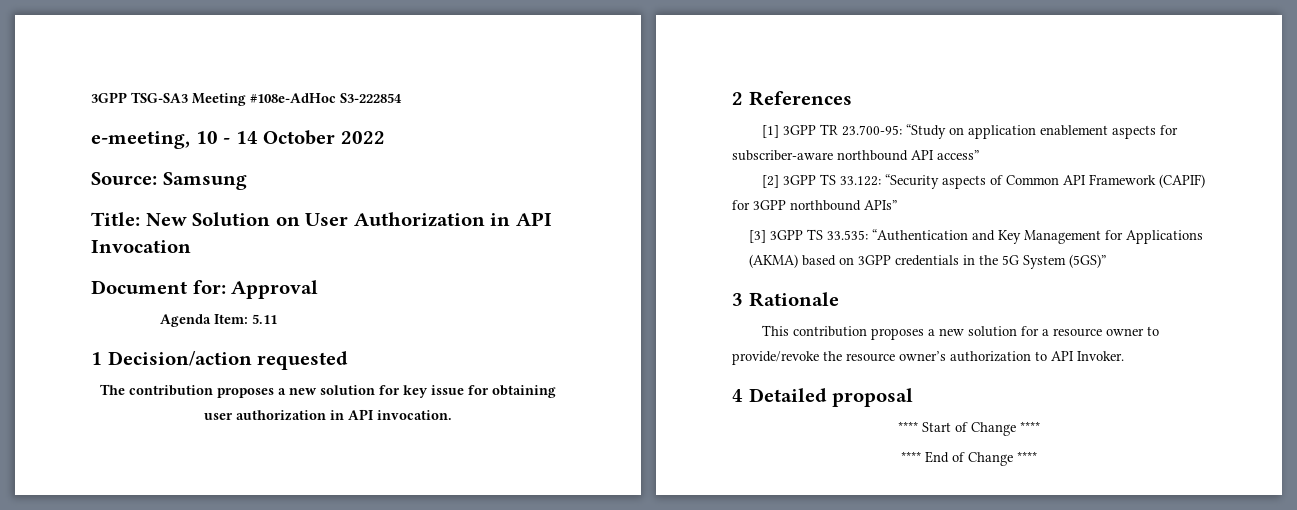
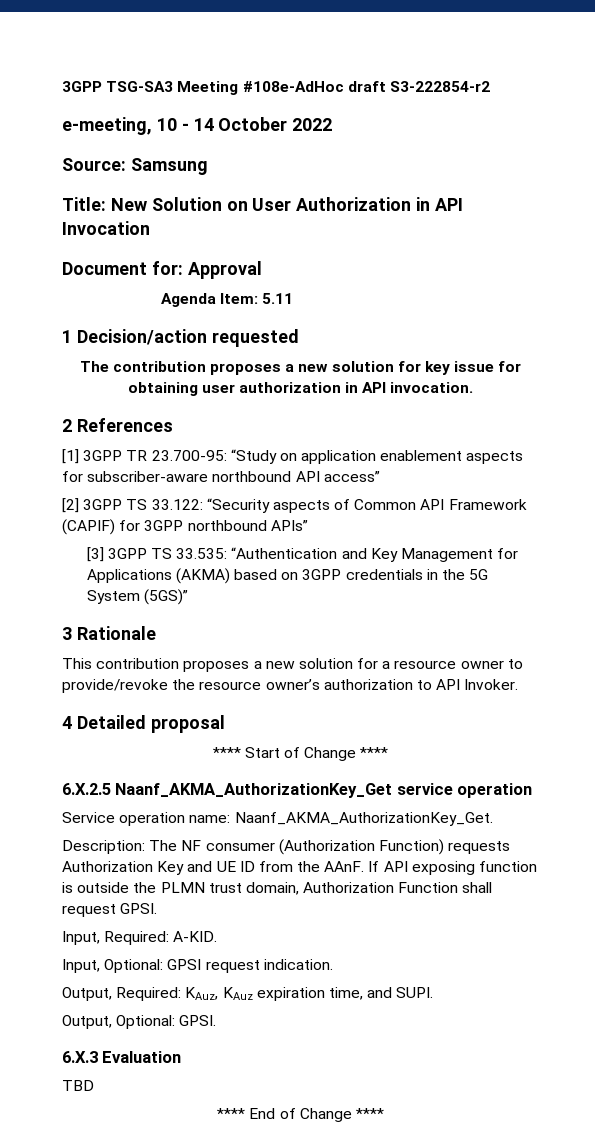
- 3GPP TSG-SA3 Meeting #108e-AdHoc S3-222854
+ 3GPP TSG-SA3 Meeting #108e-AdHoc draft S3-222854-r2
+ 6.X.2.5 Naanf_AKMA_AuthorizationKey_Get service operation
+ Service operation name: Naanf_AKMA_AuthorizationKey_Get.
+ Description: The NF consumer (Authorization Function) requests Authorization Key and UE ID from the AAnF. If API exposing function is outside the PLMN trust domain, Authorization Function shall request GPSI.
+ Input, Required: A-KID.
+ Input, Optional: GPSI request indication.
+ Output, Required: KAuz, KAuz expiration time, and SUPI.
+ Output, Optional: GPSI.
+ 6.X.3 Evaluation
+ TBD

